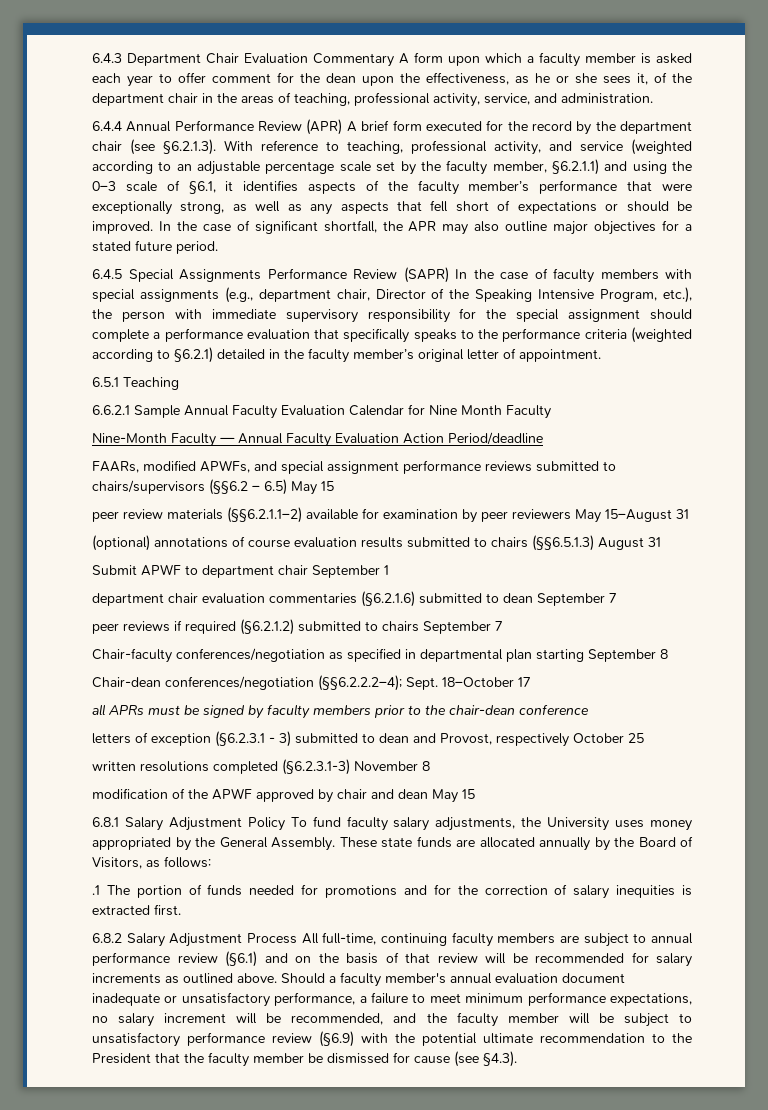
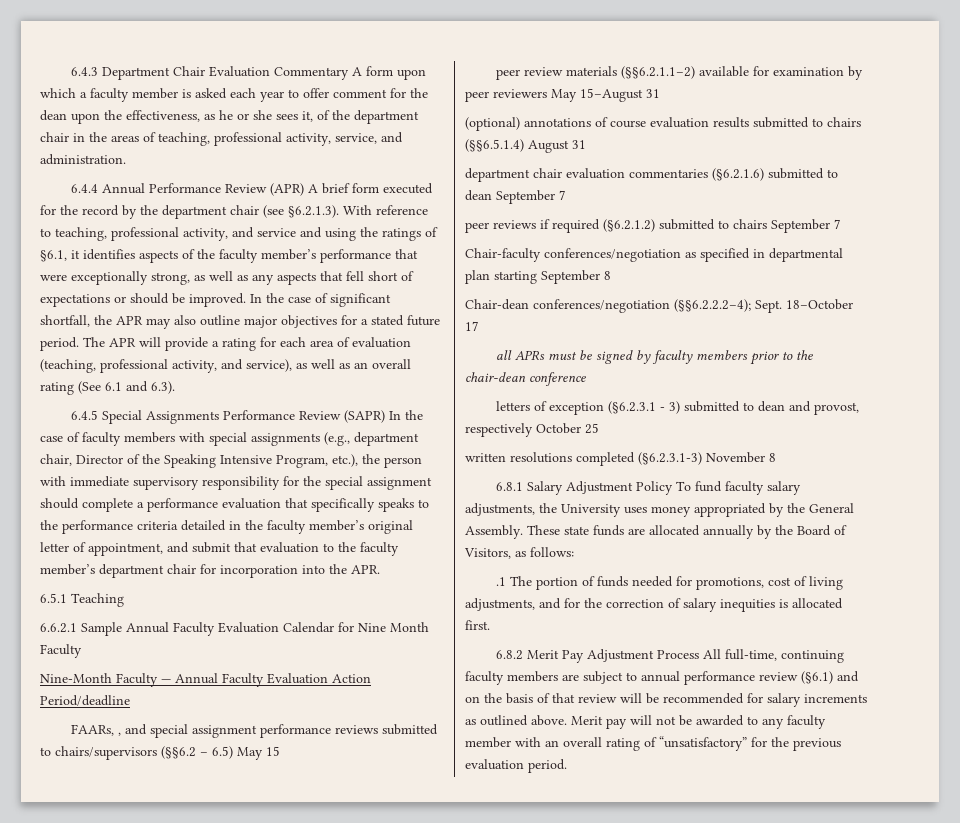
- 6.4.4 Annual Performance Review (APR) A brief form executed for the record by the department chair (see §6.2.1.3). With reference to teaching, professional activity, and service (weighted according to an adjustable percentage scale set by the faculty member, §6.2.1.1) and using the 0–3 scale of §6.1, it identifies aspects of the faculty member’s performance that were exceptionally strong, as well as any aspects that fell short of expectations or should be improved.
+ 6.4.4 Annual Performance Review (APR) A brief form executed for the record by the department chair (see §6.2.1.3). With reference to teaching, professional activity, and service and using the ratings of §6.1, it identifies aspects of the faculty member’s performance that were exceptionally strong, as well as any aspects that fell short of expectations or should be improved.
+ The APR will provide a rating for each area of evaluation (teaching, professional activity, and service), as well as an overall rating (See 6.1 and 6.3).
- 6.4.5 Special Assignments Performance Review (SAPR) In the case of faculty members with special assignments (e.g., department chair, Director of the Speaking Intensive Program, etc.), the person with immediate supervisory responsibility for the special assignment should complete a performance evaluation that specifically speaks to the performance criteria (weighted according to §6.2.1) detailed in the faculty member’s original letter of appointment.
+ 6.4.5 Special Assignments Performance Review (SAPR) In the case of faculty members with special assignments (e.g., department chair, Director of the Speaking Intensive Program, etc.), the person with immediate supervisory responsibility for the special assignment should complete a performance evaluation that specifically speaks to the performance criteria detailed in the faculty member’s original letter of appointment, and submit that evaluation to the faculty member’s department chair for incorporation into the APR.
- FAARs, modified APWFs, and special assignment performance reviews submitted to chairs/supervisors (§§6.2 – 6.5) May 15
+ FAARs, , and special assignment performance reviews submitted to chairs/supervisors (§§6.2 – 6.5) May 15
- (optional) annotations of course evaluation results submitted to chairs (§§6.5.1.3) August 31
+ (optional) annotations of course evaluation results submitted to chairs (§§6.5.1.4) August 31
- Submit APWF to department chair September 1
- letters of exception (§6.2.3.1 - 3) submitted to dean and Provost, respectively October 25
+ letters of exception (§6.2.3.1 - 3) submitted to dean and provost, respectively October 25
- modification of the APWF approved by chair and dean May 15
- .1 The portion of funds needed for promotions and for the correction of salary inequities is extracted first.
+ .1 The portion of funds needed for promotions, cost of living adjustments, and for the correction of salary inequities is allocated first.
- 6.8.2 Salary Adjustment Process All full-time, continuing faculty members are subject to annual performance review (§6.1) and on the basis of that review will be recommended for salary increments as outlined above.
+ 6.8.2 Merit Pay Adjustment Process All full-time, continuing faculty members are subject to annual performance review (§6.1) and on the basis of that review will be recommended for salary increments as outlined above.
- Should a faculty member's annual evaluation document inadequate or unsatisfactory performance, a failure to meet minimum performance expectations, no salary increment will be recommended, and the faculty member will be subject to unsatisfactory performance review (§6.9) with the potential ultimate recommendation to the President that the faculty member be dismissed for cause (see §4.3).
+ Merit pay will not be awarded to any faculty member with an overall rating of “unsatisfactory” for the previous evaluation period.

